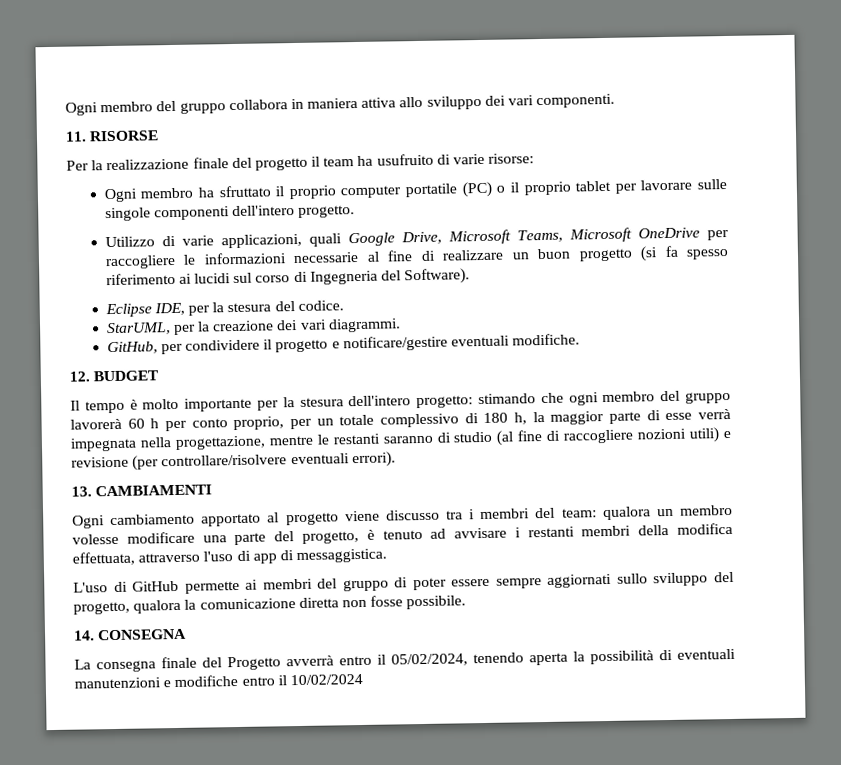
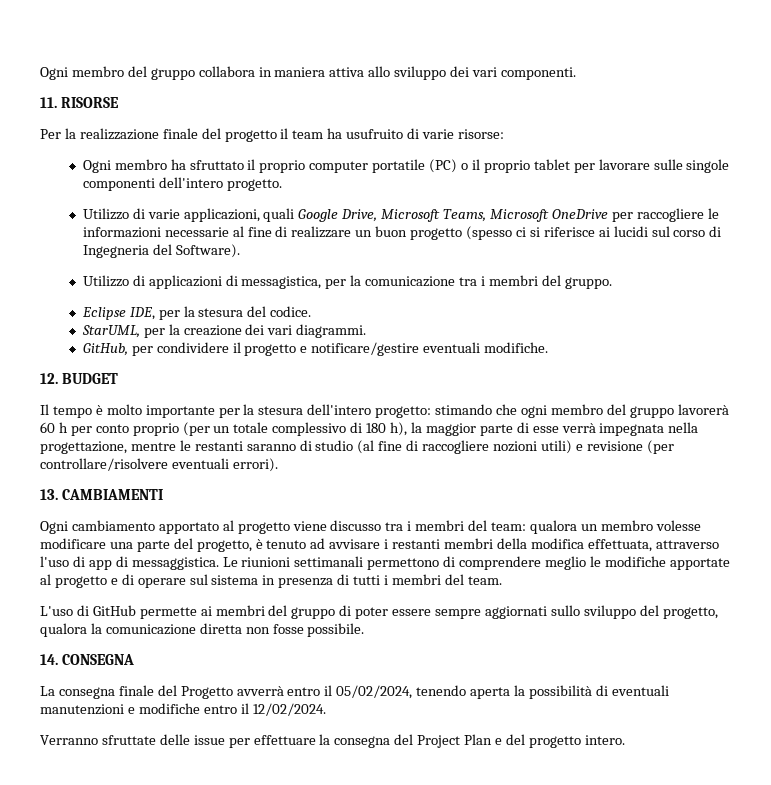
- Utilizzo di varie applicazioni, quali Google Drive, Microsoft Teams, Microsoft OneDrive per raccogliere le informazioni necessarie al fine di realizzare un buon progetto (si fa spesso riferimento ai lucidi sul corso di Ingegneria del Software).
+ Utilizzo di varie applicazioni, quali Google Drive, Microsoft Teams, Microsoft OneDrive per raccogliere le informazioni necessarie al fine di realizzare un buon progetto (spesso ci si riferisce ai lucidi sul corso di Ingegneria del Software).
+ Utilizzo di applicazioni di messagistica, per la comunicazione tra i membri del gruppo.
- Il tempo è molto importante per la stesura dell'intero progetto: stimando che ogni membro del gruppo lavorerà 60 h per conto proprio, per un totale complessivo di 180 h, la maggior parte di esse verrà impegnata nella progettazione, mentre le restanti saranno di studio (al fine di raccogliere nozioni utili) e revisione (per controllare/risolvere eventuali errori).
+ Il tempo è molto importante per la stesura dell'intero progetto: stimando che ogni membro del gruppo lavorerà 60 h per conto proprio (per un totale complessivo di 180 h), la maggior parte di esse verrà impegnata nella progettazione, mentre le restanti saranno di studio (al fine di raccogliere nozioni utili) e revisione (per controllare/risolvere eventuali errori).
+ Le riunioni settimanali permettono di comprendere meglio le modifiche apportate al progetto e di operare sul sistema in presenza di tutti i membri del team.
- La consegna finale del Progetto avverrà entro il 05/02/2024, tenendo aperta la possibilità di eventuali manutenzioni e modifiche entro il 10/02/2024
+ La consegna finale del Progetto avverrà entro il 05/02/2024, tenendo aperta la possibilità di eventuali manutenzioni e modifiche entro il 12/02/2024.
+ Verranno sfruttate delle issue per effettuare la consegna del Project Plan e del progetto intero.

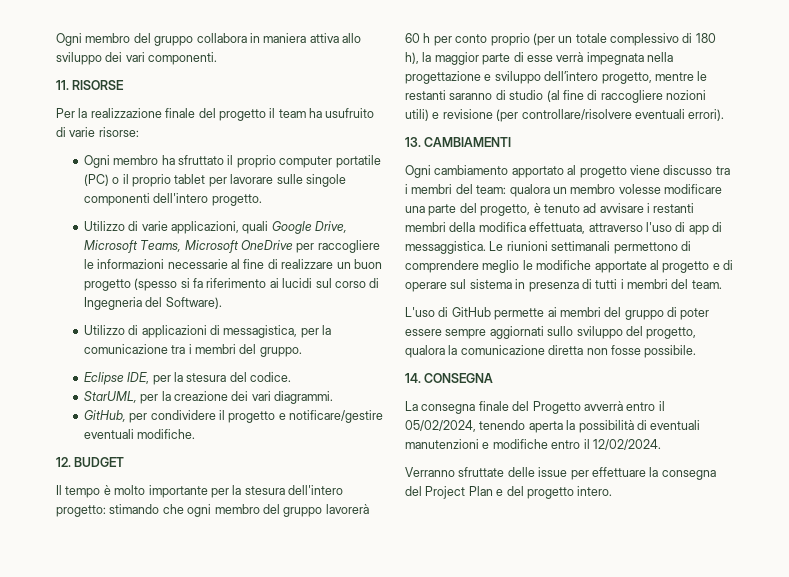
- Utilizzo di varie applicazioni, quali Google Drive, Microsoft Teams, Microsoft OneDrive per raccogliere le informazioni necessarie al fine di realizzare un buon progetto (spesso ci si riferisce ai lucidi sul corso di Ingegneria del Software).
+ Utilizzo di varie applicazioni, quali Google Drive, Microsoft Teams, Microsoft OneDrive per raccogliere le informazioni necessarie al fine di realizzare un buon progetto (spesso si fa riferimento ai lucidi sul corso di Ingegneria del Software).
- Il tempo è molto importante per la stesura dell'intero progetto: stimando che ogni membro del gruppo lavorerà 60 h per conto proprio (per un totale complessivo di 180 h), la maggior parte di esse verrà impegnata nella progettazione, mentre le restanti saranno di studio (al fine di raccogliere nozioni utili) e revisione (per controllare/risolvere eventuali errori).
+ Il tempo è molto importante per la stesura dell'intero progetto: stimando che ogni membro del gruppo lavorerà 60 h per conto proprio (per un totale complessivo di 180 h), la maggior parte di esse verrà impegnata nella progettazione e sviluppo dell’intero progetto, mentre le restanti saranno di studio (al fine di raccogliere nozioni utili) e revisione (per controllare/risolvere eventuali errori).

